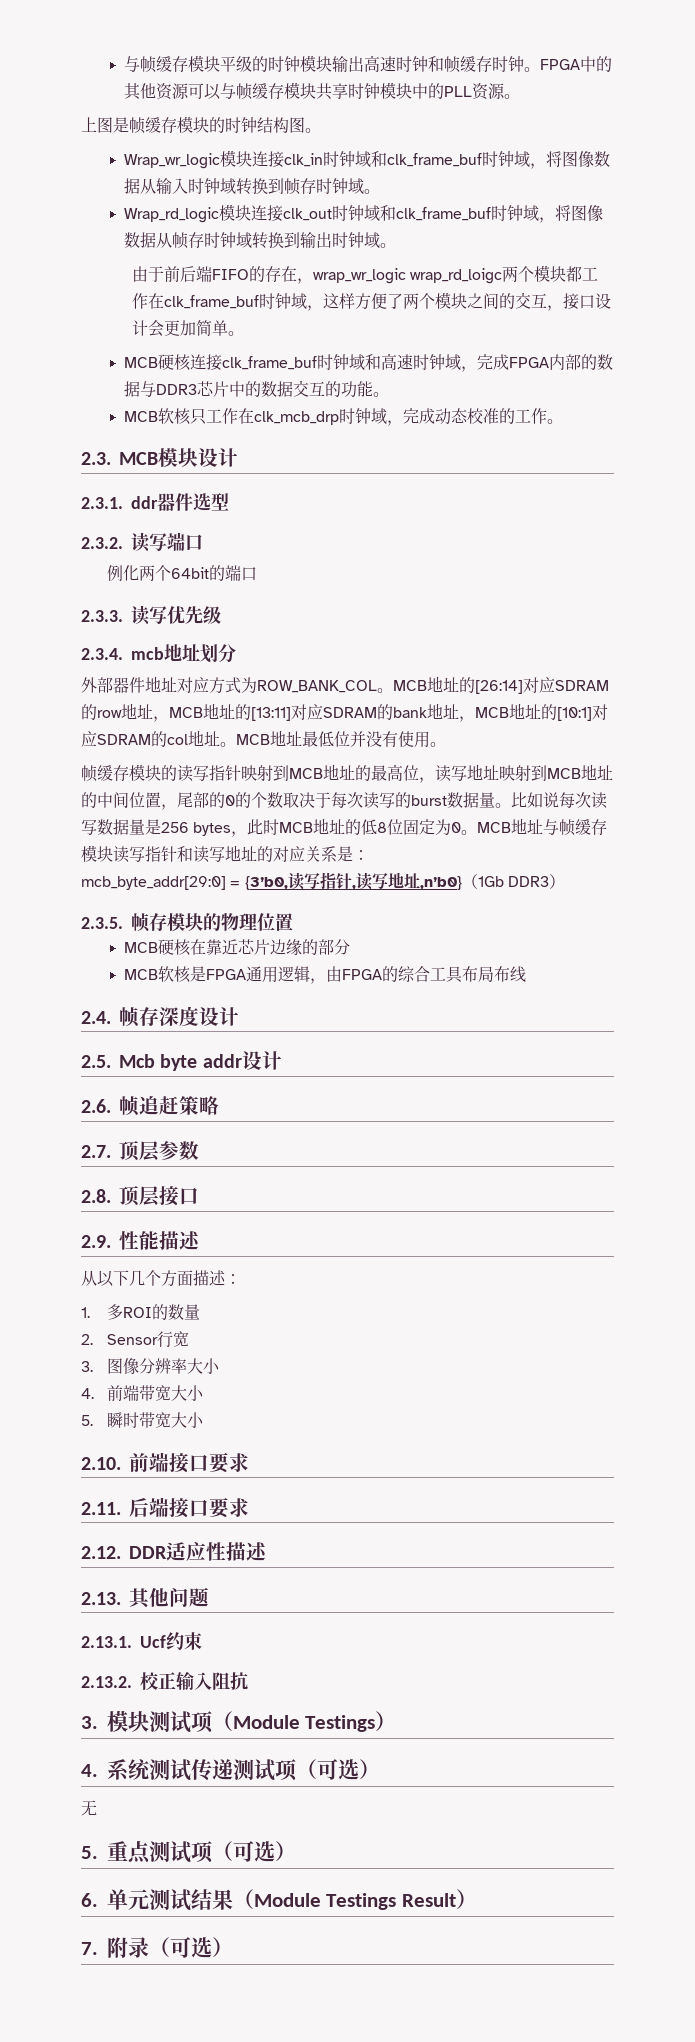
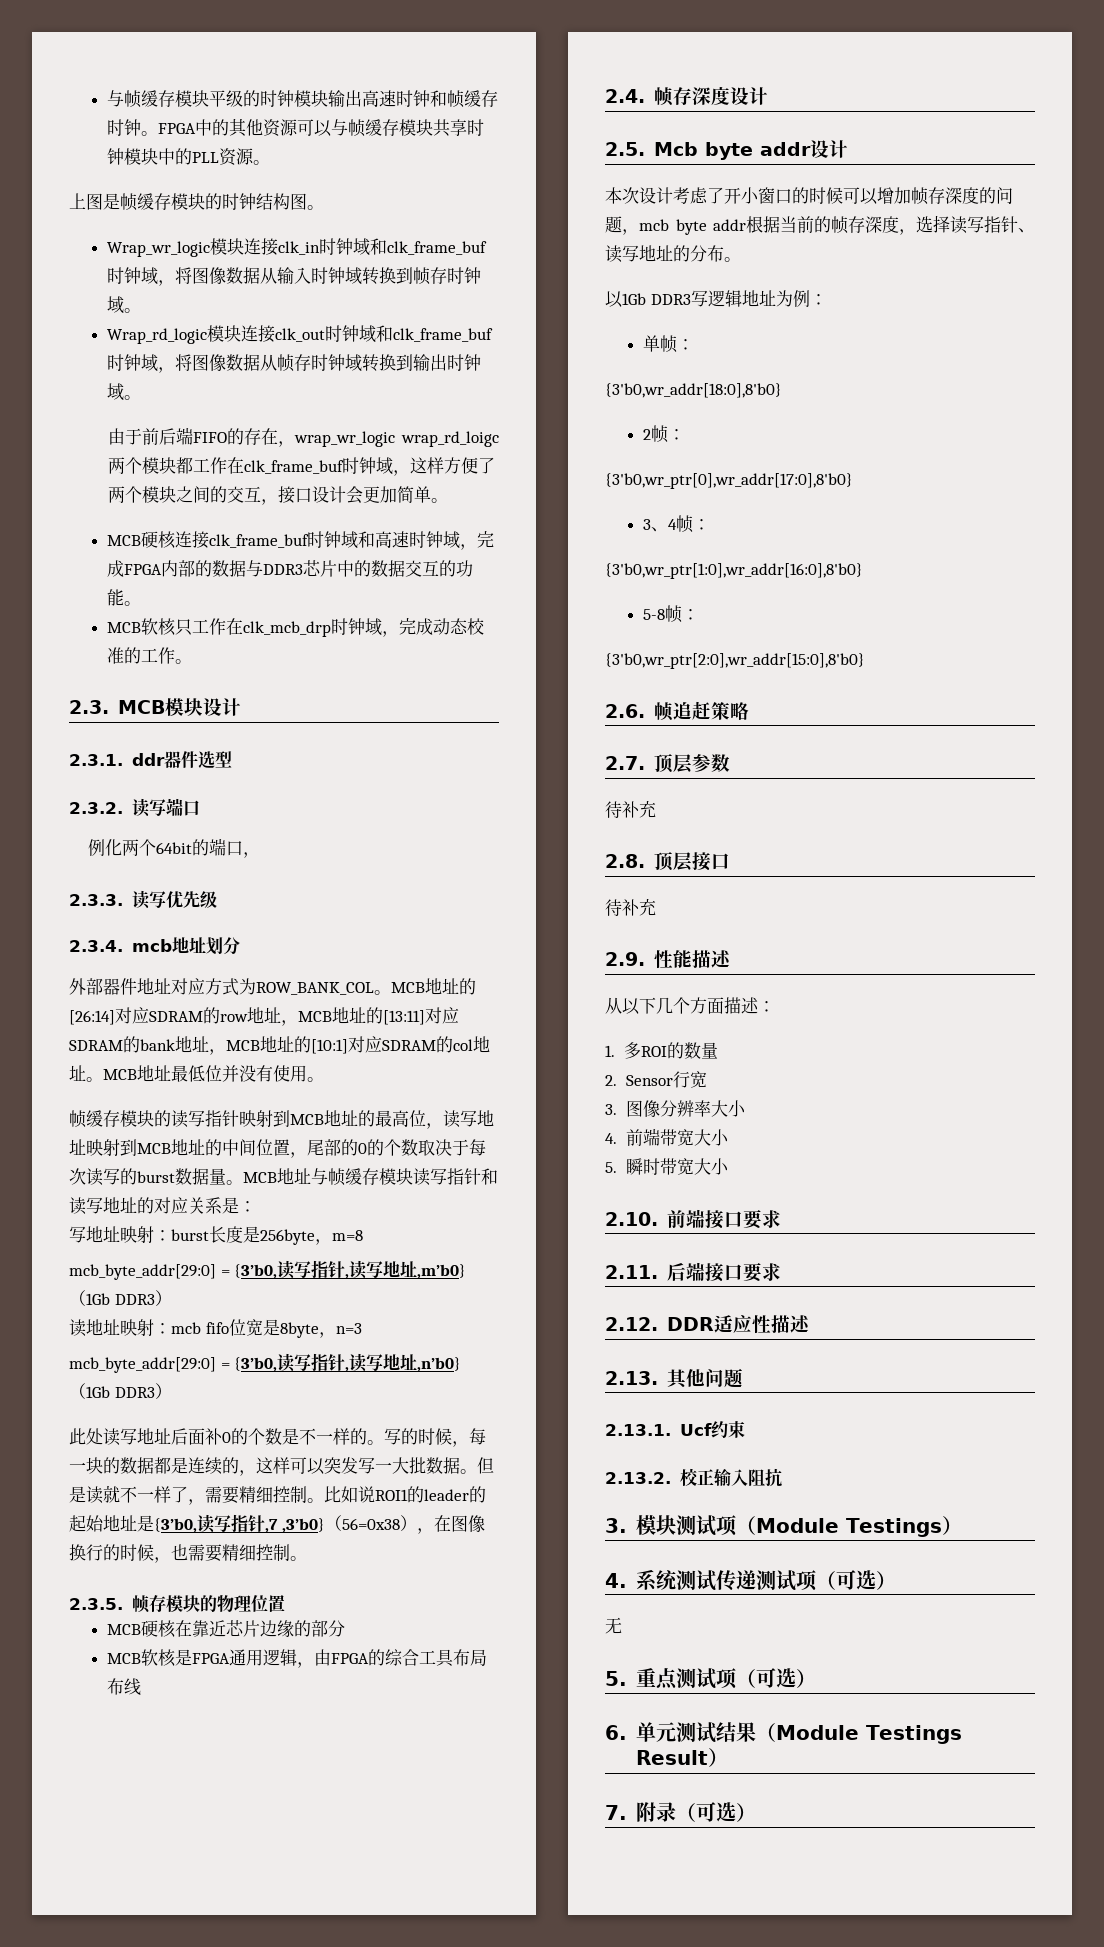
- 例化两个64bit的端口
+ 例化两个64bit的端口，
- 比如说每次读写数据量是256 bytes，此时MCB地址的低8位固定为0。
+ 写地址映射：burst长度是256byte，m=8
+ mcb_byte_addr[29:0] = {3’b0,读写指针,读写地址,m’b0}（1Gb DDR3）
+ 读地址映射：mcb fifo位宽是8byte，n=3
+ 此处读写地址后面补0的个数是不一样的。写的时候，每一块的数据都是连续的，这样可以突发写一大批数据。但是读就不一样了，需要精细控制。比如说ROI1的leader的起始地址是{3’b0,读写指针,7 ,3’b0}（56=0x38），在图像换行的时候，也需要精细控制。
+ 本次设计考虑了开小窗口的时候可以增加帧存深度的问题，mcb byte addr根据当前的帧存深度，选择读写指针、读写地址的分布。
+ 以1Gb DDR3写逻辑地址为例：
+ 单帧：
+ {3'b0,wr_addr[18:0],8'b0}
+ 2帧：
+ {3'b0,wr_ptr[0],wr_addr[17:0],8'b0}
+ 3、4帧：
+ {3'b0,wr_ptr[1:0],wr_addr[16:0],8'b0}
+ 5-8帧：
+ {3'b0,wr_ptr[2:0],wr_addr[15:0],8'b0}
  2.7.顶层参数
+ 待补充
  2.8.顶层接口
+ 待补充

